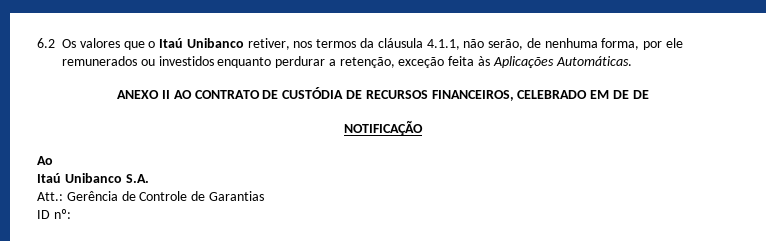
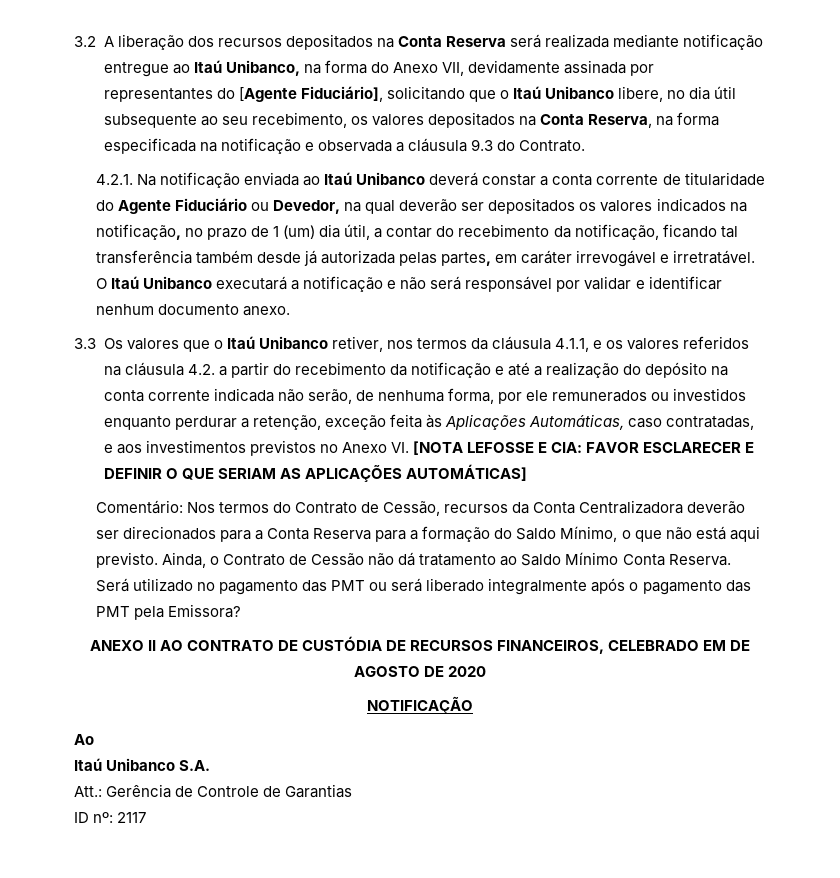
- 6.2 Os valores que o Itaú Unibanco retiver, nos termos da cláusula 4.1.1, não serão, de nenhuma forma, por ele remunerados ou investidos enquanto perdurar a retenção, exceção feita às Aplicações Automáticas.
+ 3.2 A liberação dos recursos depositados na Conta Reserva será realizada mediante notificação entregue ao Itaú Unibanco, na forma do Anexo VII, devidamente assinada por representantes do [Agente Fiduciário], solicitando que o Itaú Unibanco libere, no dia útil subsequente ao seu recebimento, os valores depositados na Conta Reserva, na forma especificada na notificação e observada a cláusula 9.3 do Contrato.
+ 4.2.1. Na notificação enviada ao Itaú Unibanco deverá constar a conta corrente de titularidade do Agente Fiduciário ou Devedor, na qual deverão ser depositados os valores indicados na notificação, no prazo de 1 (um) dia útil, a contar do recebimento da notificação, ficando tal transferência também desde já autorizada pelas partes, em caráter irrevogável e irretratável. O Itaú Unibanco executará a notificação e não será responsável por validar e identificar nenhum documento anexo.
+ 3.3 Os valores que o Itaú Unibanco retiver, nos termos da cláusula 4.1.1, e os valores referidos na cláusula 4.2. a partir do recebimento da notificação e até a realização do depósito na conta corrente indicada não serão, de nenhuma forma, por ele remunerados ou investidos enquanto perdurar a retenção, exceção feita às Aplicações Automáticas, caso contratadas, e aos investimentos previstos no Anexo VI. [NOTA LEFOSSE E CIA: FAVOR ESCLARECER E DEFINIR O QUE SERIAM AS APLICAÇÕES AUTOMÁTICAS]
+ Comentário: Nos termos do Contrato de Cessão, recursos da Conta Centralizadora deverão ser direcionados para a Conta Reserva para a formação do Saldo Mínimo, o que não está aqui previsto. Ainda, o Contrato de Cessão não dá tratamento ao Saldo Mínimo Conta Reserva. Será utilizado no pagamento das PMT ou será liberado integralmente após o pagamento das PMT pela Emissora?
- ANEXO II AO CONTRATO DE CUSTÓDIA DE RECURSOS FINANCEIROS, CELEBRADO EM DE DE
+ ANEXO II AO CONTRATO DE CUSTÓDIA DE RECURSOS FINANCEIROS, CELEBRADO EM DE AGOSTO DE 2020
- ID nº:
+ ID nº: 2117

